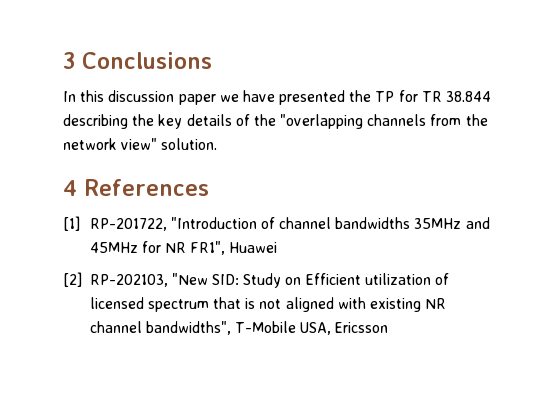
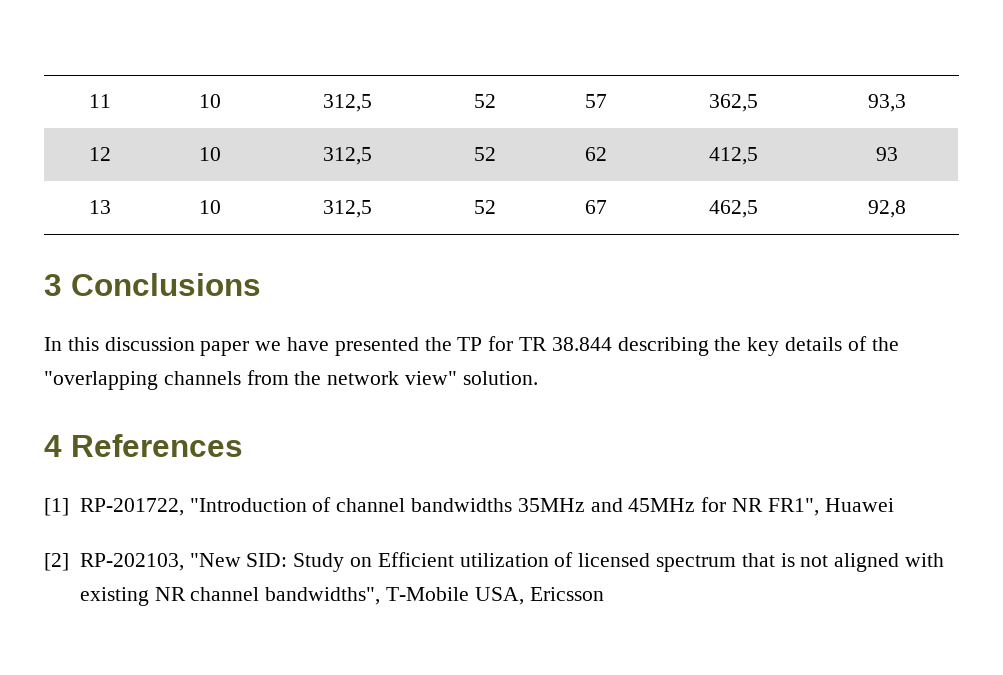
+ 11 | 10 | 312,5 | 52 | 57 | 362,5 | 93,3
+ 12 | 10 | 312,5 | 52 | 62 | 412,5 | 93
+ 13 | 10 | 312,5 | 52 | 67 | 462,5 | 92,8

